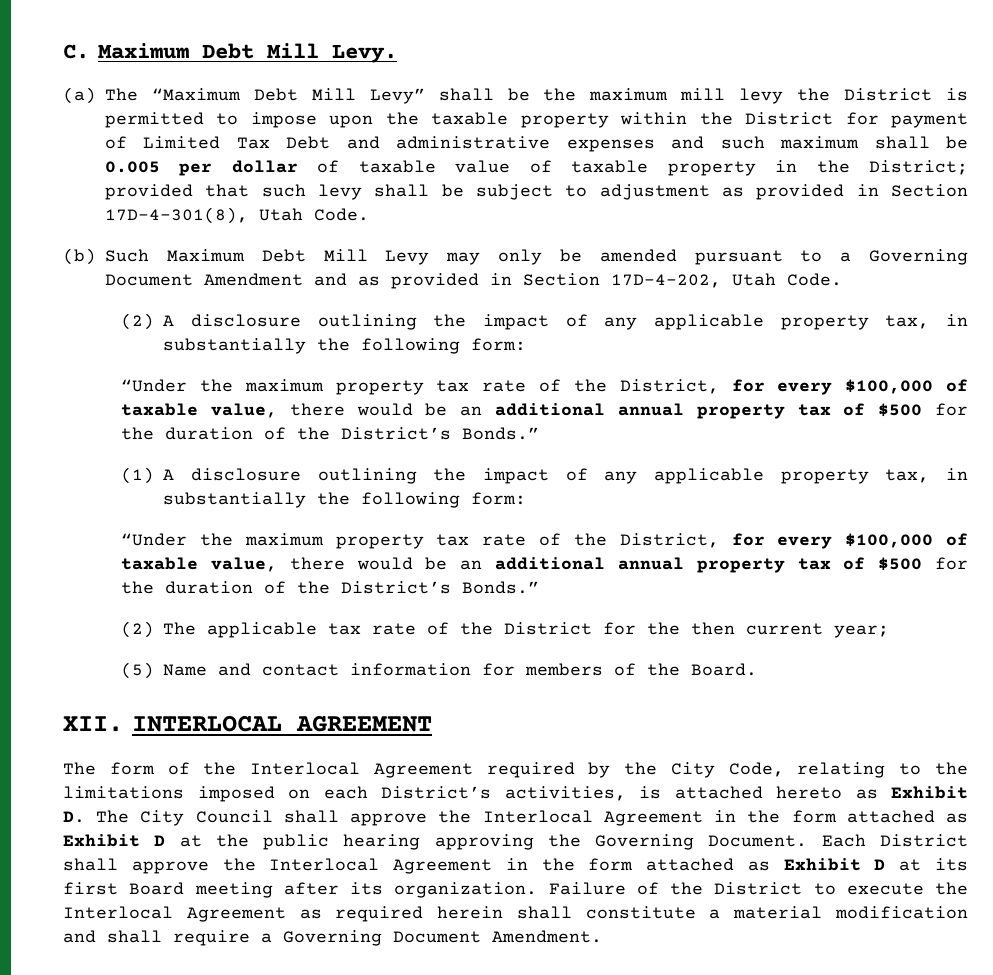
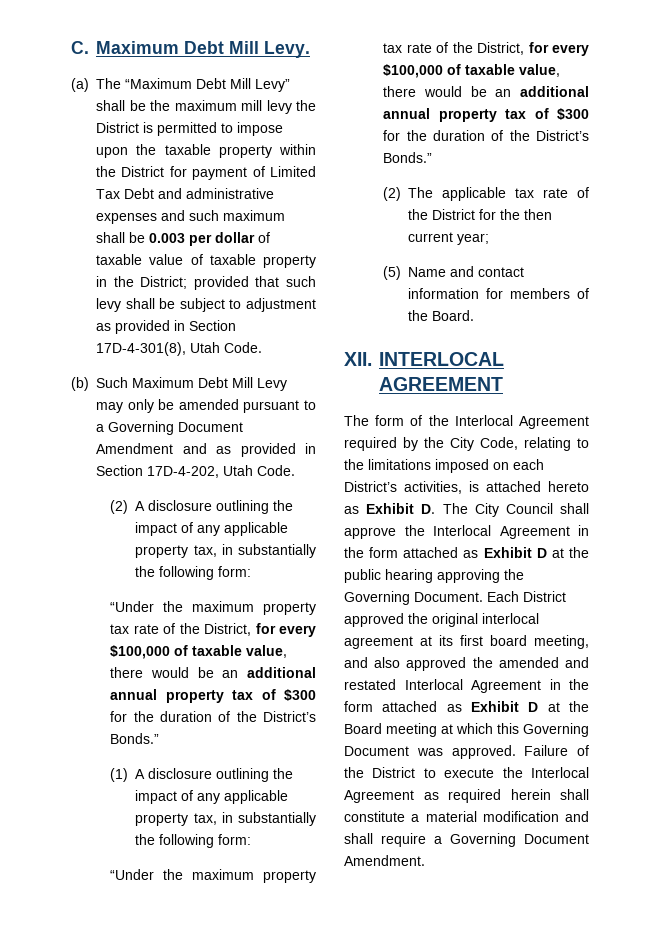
- (a) The “Maximum Debt Mill Levy” shall be the maximum mill levy the District is permitted to impose upon the taxable property within the District for payment of Limited Tax Debt and administrative expenses and such maximum shall be 0.005 per dollar of taxable value of taxable property in the District;
+ (a) The “Maximum Debt Mill Levy” shall be the maximum mill levy the District is permitted to impose upon the taxable property within the District for payment of Limited Tax Debt and administrative expenses and such maximum shall be 0.003 per dollar of taxable value of taxable property in the District;
  (2) A disclosure outlining the impact of any applicable property tax, in substantially the following form:
- “Under the maximum property tax rate of the District, for every $100,000 of taxable value, there would be an additional annual property tax of $500 for the duration of the District’s Bonds.”
+ “Under the maximum property tax rate of the District, for every $100,000 of taxable value, there would be an additional annual property tax of $300 for the duration of the District’s Bonds.”
  (1) A disclosure outlining the impact of any applicable property tax, in substantially the following form:
- “Under the maximum property tax rate of the District, for every $100,000 of taxable value, there would be an additional annual property tax of $500 for the duration of the District’s Bonds.”
+ “Under the maximum property tax rate of the District, for every $100,000 of taxable value, there would be an additional annual property tax of $300 for the duration of the District’s Bonds.”
- Each District shall approve the Interlocal Agreement in the form attached as Exhibit D at its first Board meeting after its organization.
+ Each District approved the original interlocal agreement at its first board meeting, and also approved the amended and restated Interlocal Agreement in the form attached as Exhibit D at the Board meeting at which this Governing Document was approved.

